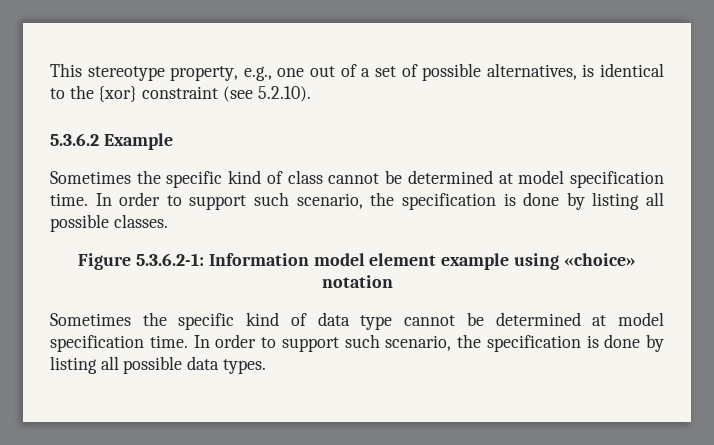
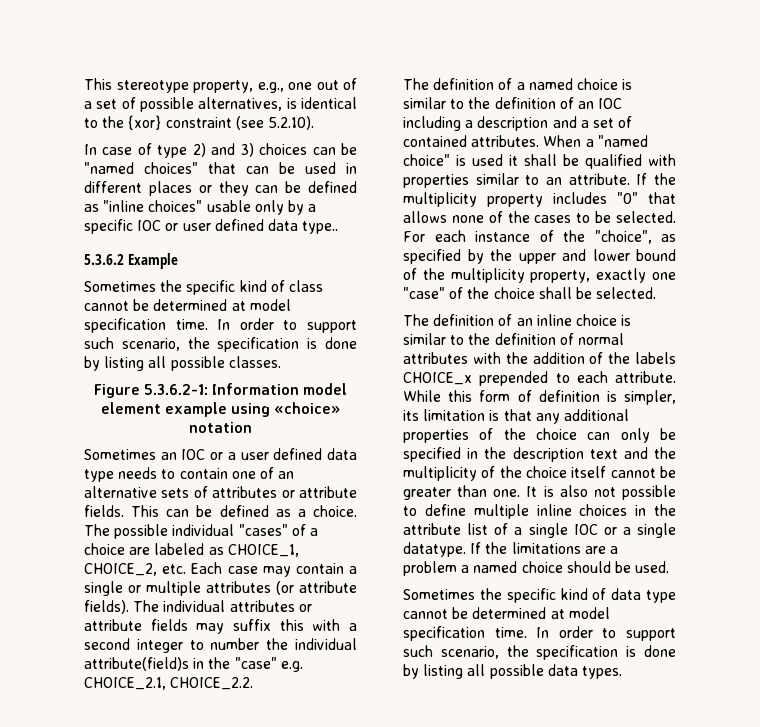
+ In case of type 2) and 3) choices can be "named choices" that can be used in different places or they can be defined as "inline choices" usable only by a specific IOC or user defined data type..
+ Sometimes an IOC or a user defined data type needs to contain one of an alternative sets of attributes or attribute fields. This can be defined as a choice. The possible individual "cases" of a choice are labeled as CHOICE_1, CHOICE_2, etc. Each case may contain a single or multiple attributes (or attribute fields). The individual attributes or attribute fields may suffix this with a second integer to number the individual attribute(field)s in the "case" e.g. CHOICE_2.1, CHOICE_2.2.
+ The definition of a named choice is similar to the definition of an IOC including a description and a set of contained attributes. When a "named choice" is used it shall be qualified with properties similar to an attribute. If the multiplicity property includes "0" that allows none of the cases to be selected. For each instance of the "choice", as specified by the upper and lower bound of the multiplicity property, exactly one "case" of the choice shall be selected.
+ The definition of an inline choice is similar to the definition of normal attributes with the addition of the labels CHOICE_x prepended to each attribute. While this form of definition is simpler, its limitation is that any additional properties of the choice can only be specified in the description text and the multiplicity of the choice itself cannot be greater than one. It is also not possible to define multiple inline choices in the attribute list of a single IOC or a single datatype. If the limitations are a problem a named choice should be used.

